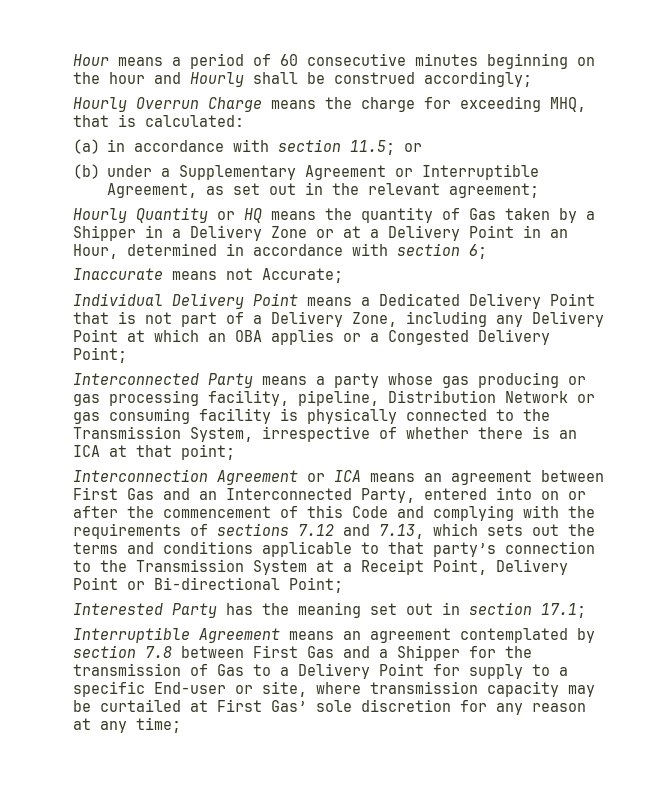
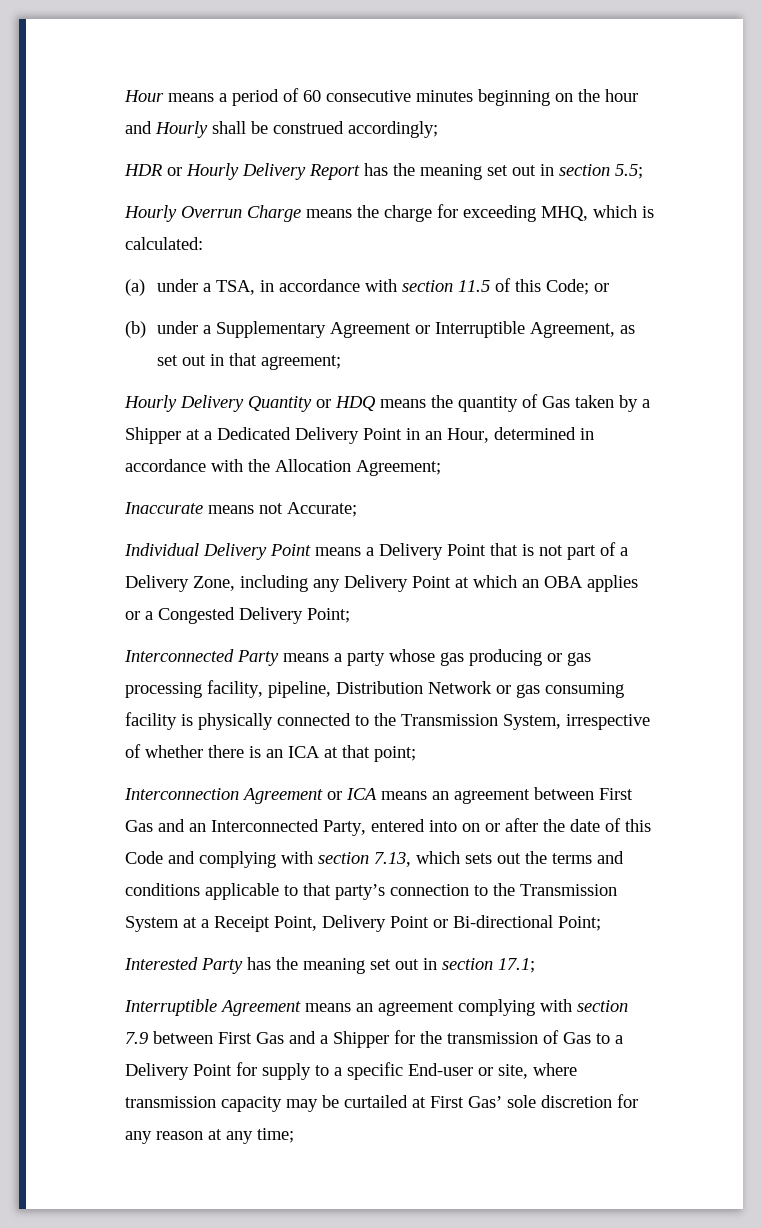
+ HDR or Hourly Delivery Report has the meaning set out in section 5.5;
- Hourly Overrun Charge means the charge for exceeding MHQ, that is calculated:
+ Hourly Overrun Charge means the charge for exceeding MHQ, which is calculated:
- (a) in accordance with section 11.5; or
+ (a) under a TSA, in accordance with section 11.5 of this Code; or
- (b) under a Supplementary Agreement or Interruptible Agreement, as set out in the relevant agreement;
+ (b) under a Supplementary Agreement or Interruptible Agreement, as set out in that agreement;
- Hourly Quantity or HQ means the quantity of Gas taken by a Shipper in a Delivery Zone or at a Delivery Point in an Hour, determined in accordance with section 6;
+ Hourly Delivery Quantity or HDQ means the quantity of Gas taken by a Shipper at a Dedicated Delivery Point in an Hour, determined in accordance with the Allocation Agreement;
- Individual Delivery Point means a Dedicated Delivery Point that is not part of a Delivery Zone, including any Delivery Point at which an OBA applies or a Congested Delivery Point;
+ Individual Delivery Point means a Delivery Point that is not part of a Delivery Zone, including any Delivery Point at which an OBA applies or a Congested Delivery Point;
- Interconnection Agreement or ICA means an agreement between First Gas and an Interconnected Party, entered into on or after the commencement of this Code and complying with the requirements of sections 7.12 and 7.13, which sets out the terms and conditions applicable to that party’s connection to the Transmission System at a Receipt Point, Delivery Point or Bi-directional Point;
+ Interconnection Agreement or ICA means an agreement between First Gas and an Interconnected Party, entered into on or after the date of this Code and complying with section 7.13, which sets out the terms and conditions applicable to that party’s connection to the Transmission System at a Receipt Point, Delivery Point or Bi-directional Point;
- Interruptible Agreement means an agreement contemplated by section 7.8 between First Gas and a Shipper for the transmission of Gas to a Delivery Point for supply to a specific End-user or site, where transmission capacity may be curtailed at First Gas’ sole discretion for any reason at any time;
+ Interruptible Agreement means an agreement complying with section 7.9 between First Gas and a Shipper for the transmission of Gas to a Delivery Point for supply to a specific End-user or site, where transmission capacity may be curtailed at First Gas’ sole discretion for any reason at any time;

